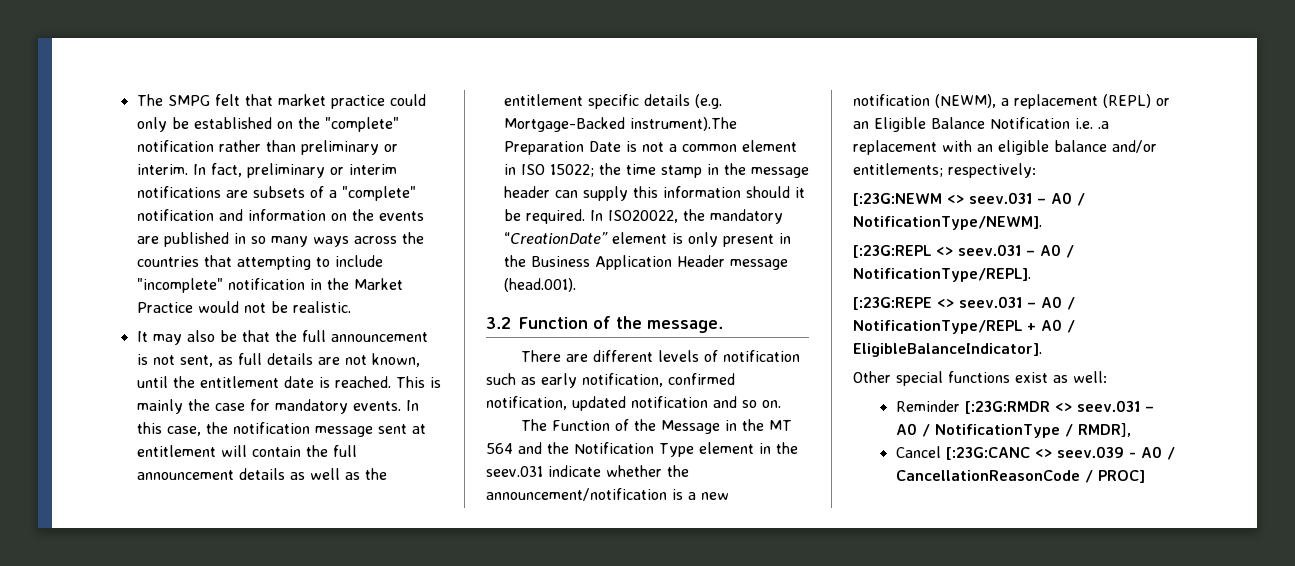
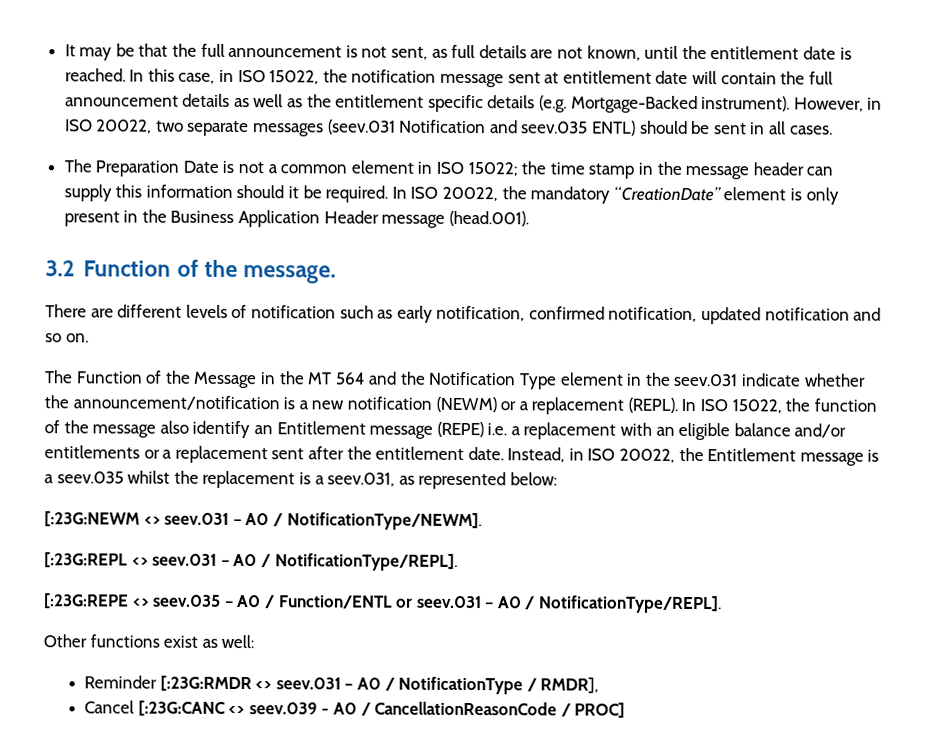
- The SMPG felt that market practice could only be established on the "complete" notification rather than preliminary or interim. In fact, preliminary or interim notifications are subsets of a "complete" notification and information on the events are published in so many ways across the countries that attempting to include "incomplete" notification in the Market Practice would not be realistic.
- It may also be that the full announcement is not sent, as full details are not known, until the entitlement date is reached.
+ It may be that the full announcement is not sent, as full details are not known, until the entitlement date is reached.
- This is mainly the case for mandatory events. In this case, the notification message sent at entitlement will contain the full announcement details as well as the entitlement specific details (e.g. Mortgage-Backed instrument).The Preparation Date is not a common element in ISO 15022; the time stamp in the message header can supply this information should it be required.
+ In this case, in ISO 15022, the notification message sent at entitlement date will contain the full announcement details as well as the entitlement specific details (e.g. Mortgage-Backed instrument). However, in ISO 20022, two separate messages (seev.031 Notification and seev.035 ENTL) should be sent in all cases.
+ The Preparation Date is not a common element in ISO 15022; the time stamp in the message header can supply this information should it be required.
- In ISO20022, the mandatory “CreationDate” element is only present in the Business Application Header message (head.001).
+ In ISO 20022, the mandatory “CreationDate” element is only present in the Business Application Header message (head.001).
- The Function of the Message in the MT 564 and the Notification Type element in the seev.031 indicate whether the announcement/notification is a new notification (NEWM), a replacement (REPL) or an Eligible Balance Notification i.e. .a replacement with an eligible balance and/or entitlements; respectively:
+ The Function of the Message in the MT 564 and the Notification Type element in the seev.031 indicate whether the announcement/notification is a new notification (NEWM) or a replacement (REPL). In ISO 15022, the function of the message also identify an Entitlement message (REPE) i.e. a replacement with an eligible balance and/or entitlements or a replacement sent after the entitlement date. Instead, in ISO 20022, the Entitlement message is a seev.035 whilst the replacement is a seev.031, as represented below:
- [:23G:REPE <> seev.031 – A0 / NotificationType/REPL + A0 / EligibleBalanceIndicator].
+ [:23G:REPE <> seev.035 – A0 / Function/ENTL or seev.031 – A0 / NotificationType/REPL].
- Other special functions exist as well:
+ Other functions exist as well:

